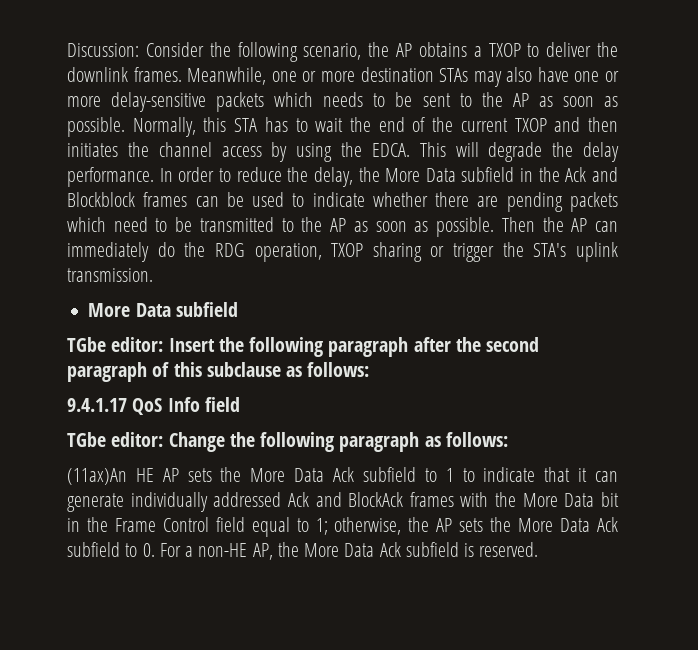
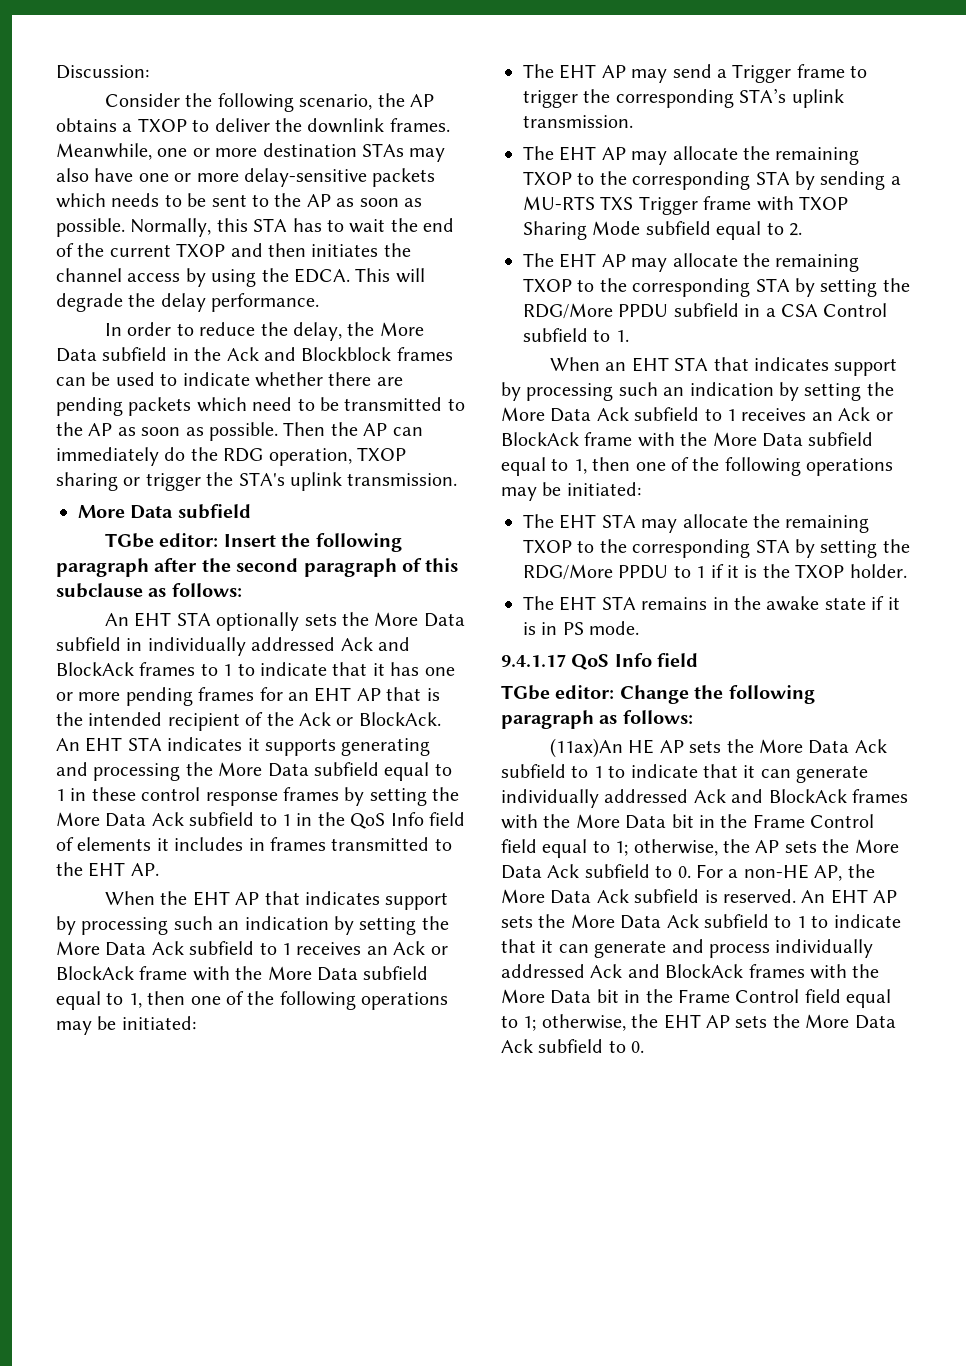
- Discussion: Consider the following scenario, the AP obtains a TXOP to deliver the downlink frames.
+ Discussion:
+ Consider the following scenario, the AP obtains a TXOP to deliver the downlink frames.
- This will degrade the delay performance. In order to reduce the delay, the More Data subfield in the Ack and Blockblock frames can be used to indicate whether there are pending packets which need to be transmitted to the AP as soon as possible.
+ This will degrade the delay performance.
+ In order to reduce the delay, the More Data subfield in the Ack and Blockblock frames can be used to indicate whether there are pending packets which need to be transmitted to the AP as soon as possible.
+ An EHT STA optionally sets the More Data subfield in individually addressed Ack and BlockAck frames to 1 to indicate that it has one or more pending frames for an EHT AP that is the intended recipient of the Ack or BlockAck. An EHT STA indicates it supports generating and processing the More Data subfield equal to 1 in these control response frames by setting the More Data Ack subfield to 1 in the QoS Info field of elements it includes in frames transmitted to the EHT AP.
+ When the EHT AP that indicates support by processing such an indication by setting the More Data Ack subfield to 1 receives an Ack or BlockAck frame with the More Data subfield equal to 1, then one of the following operations may be initiated:
+ The EHT AP may send a Trigger frame to trigger the corresponding STA’s uplink transmission.
+ The EHT AP may allocate the remaining TXOP to the corresponding STA by sending a MU-RTS TXS Trigger frame with TXOP Sharing Mode subfield equal to 2.
+ The EHT AP may allocate the remaining TXOP to the corresponding STA by setting the RDG/More PPDU subfield in a CSA Control subfield to 1.
+ When an EHT STA that indicates support by processing such an indication by setting the More Data Ack subfield to 1 receives an Ack or BlockAck frame with the More Data subfield equal to 1, then one of the following operations may be initiated:
+ The EHT STA may allocate the remaining TXOP to the corresponding STA by setting the RDG/More PPDU to 1 if it is the TXOP holder.
+ The EHT STA remains in the awake state if it is in PS mode.
+ An EHT AP sets the More Data Ack subfield to 1 to indicate that it can generate and process individually addressed Ack and BlockAck frames with the More Data bit in the Frame Control field equal to 1; otherwise, the EHT AP sets the More Data Ack subfield to 0.

